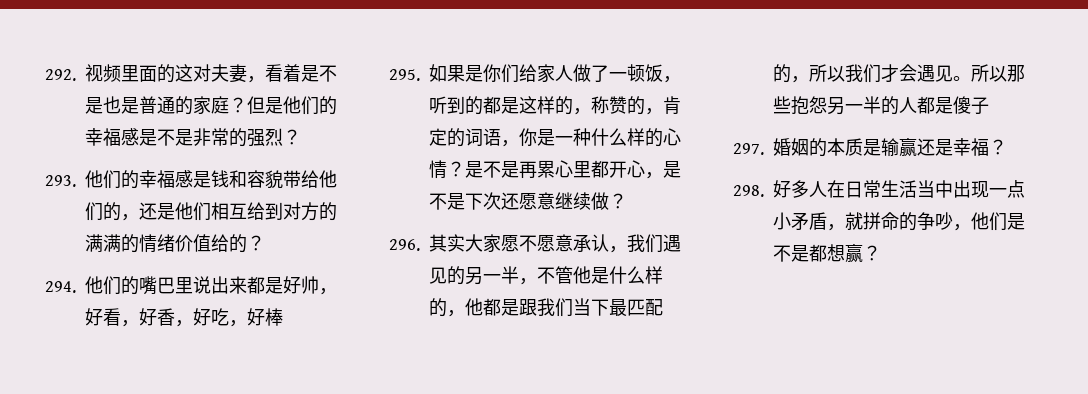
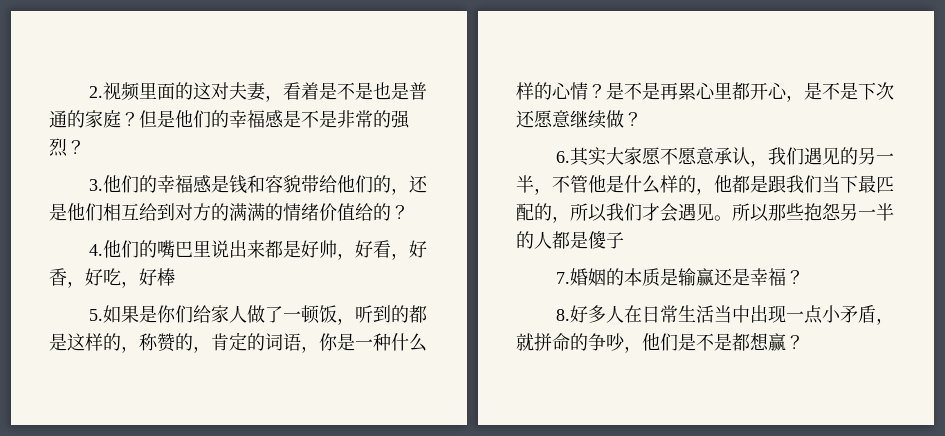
- 292.视频里面的这对夫妻，看着是不是也是普通的家庭？
+ 2.视频里面的这对夫妻，看着是不是也是普通的家庭？
- 293.他们的幸福感是钱和容貌带给他们的，还是他们相互给到对方的满满的情绪价值给的？
+ 3.他们的幸福感是钱和容貌带给他们的，还是他们相互给到对方的满满的情绪价值给的？
- 294.他们的嘴巴里说出来都是好帅，好看，好香，好吃，好棒
+ 4.他们的嘴巴里说出来都是好帅，好看，好香，好吃，好棒
- 295.如果是你们给家人做了一顿饭，听到的都是这样的，称赞的，肯定的词语，你是一种什么样的心情？
+ 5.如果是你们给家人做了一顿饭，听到的都是这样的，称赞的，肯定的词语，你是一种什么样的心情？
- 296.其实大家愿不愿意承认，我们遇见的另一半，不管他是什么样的，他都是跟我们当下最匹配的，所以我们才会遇见。
+ 6.其实大家愿不愿意承认，我们遇见的另一半，不管他是什么样的，他都是跟我们当下最匹配的，所以我们才会遇见。
- 297.婚姻的本质是输赢还是幸福？
+ 7.婚姻的本质是输赢还是幸福？
- 298.好多人在日常生活当中出现一点小矛盾，就拼命的争吵，他们是不是都想赢？
+ 8.好多人在日常生活当中出现一点小矛盾，就拼命的争吵，他们是不是都想赢？

